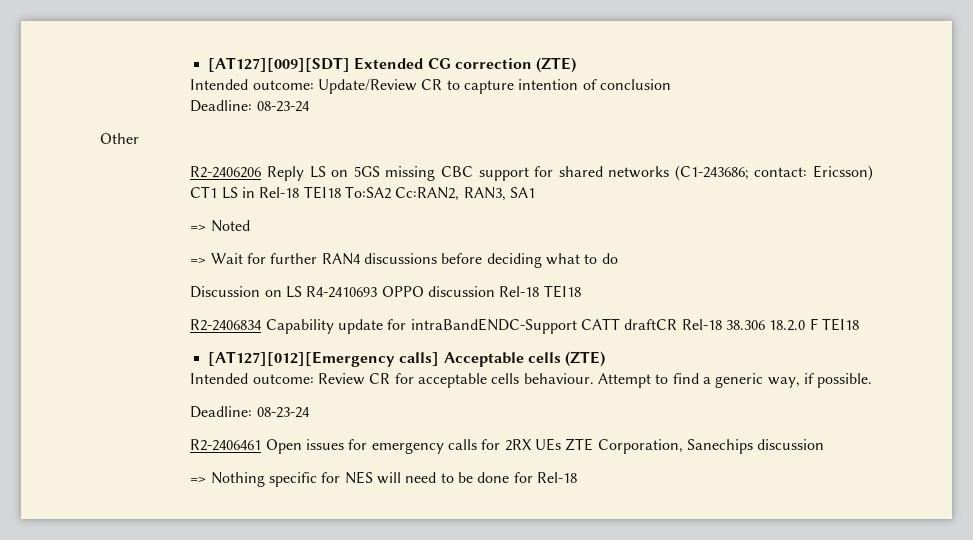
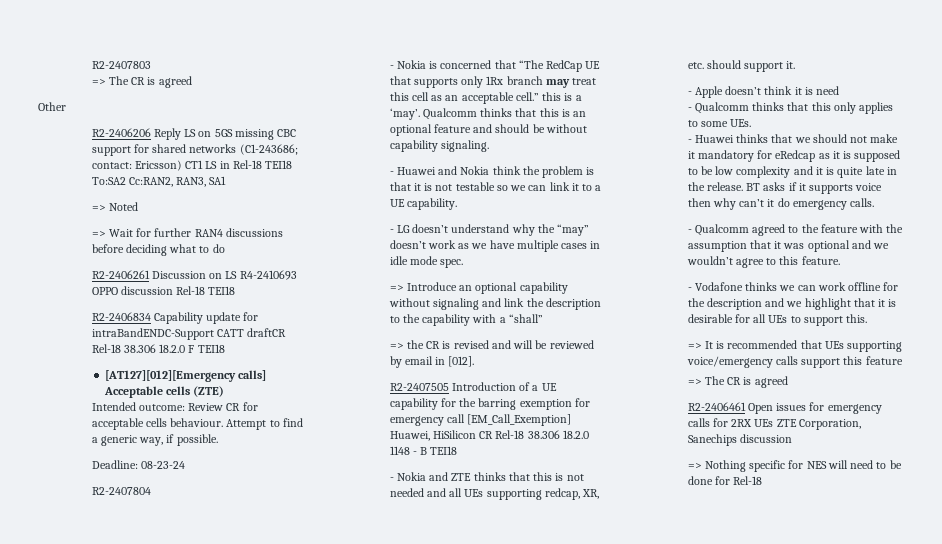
- [AT127][009][SDT] Extended CG correction (ZTE)
- Intended outcome: Update/Review CR to capture intention of conclusion
- Deadline: 08-23-24
+ R2-2407803
+ => The CR is agreed
- Discussion on LS R4-2410693 OPPO discussion Rel-18 TEI18
+ R2-2406261 Discussion on LS R4-2410693 OPPO discussion Rel-18 TEI18
+ R2-2407804
+ - Nokia is concerned that “The RedCap UE that supports only 1Rx branch may treat this cell as an acceptable cell.” this is a ‘may’. Qualcomm thinks that this is an optional feature and should be without capability signaling.
+ - Huawei and Nokia think the problem is that it is not testable so we can link it to a UE capability.
+ - LG doesn’t understand why the “may” doesn’t work as we have multiple cases in idle mode spec.
+ => Introduce an optional capability without signaling and link the description to the capability with a “shall”
+ => the CR is revised and will be reviewed by email in [012].
+ R2-2407505 Introduction of a UE capability for the barring exemption for emergency call [EM_Call_Exemption] Huawei, HiSilicon CR Rel-18 38.306 18.2.0 1148 - B TEI18
+ - Nokia and ZTE thinks that this is not needed and all UEs supporting redcap, XR, etc. should support it.
+ - Apple doesn’t think it is need
+ - Qualcomm thinks that this only applies to some UEs.
+ - Huawei thinks that we should not make it mandatory for eRedcap as it is supposed to be low complexity and it is quite late in the release. BT asks if it supports voice then why can’t it do emergency calls.
+ - Qualcomm agreed to the feature with the assumption that it was optional and we wouldn’t agree to this feature.
+ - Vodafone thinks we can work offline for the description and we highlight that it is desirable for all UEs to support this.
+ => It is recommended that UEs supporting voice/emergency calls support this feature
+ => The CR is agreed

